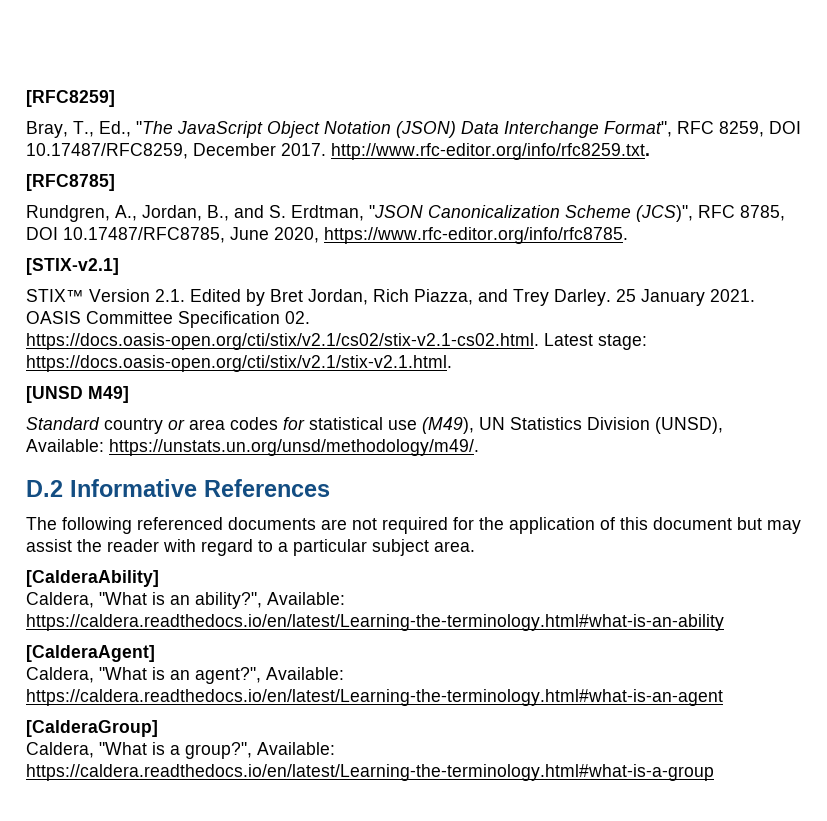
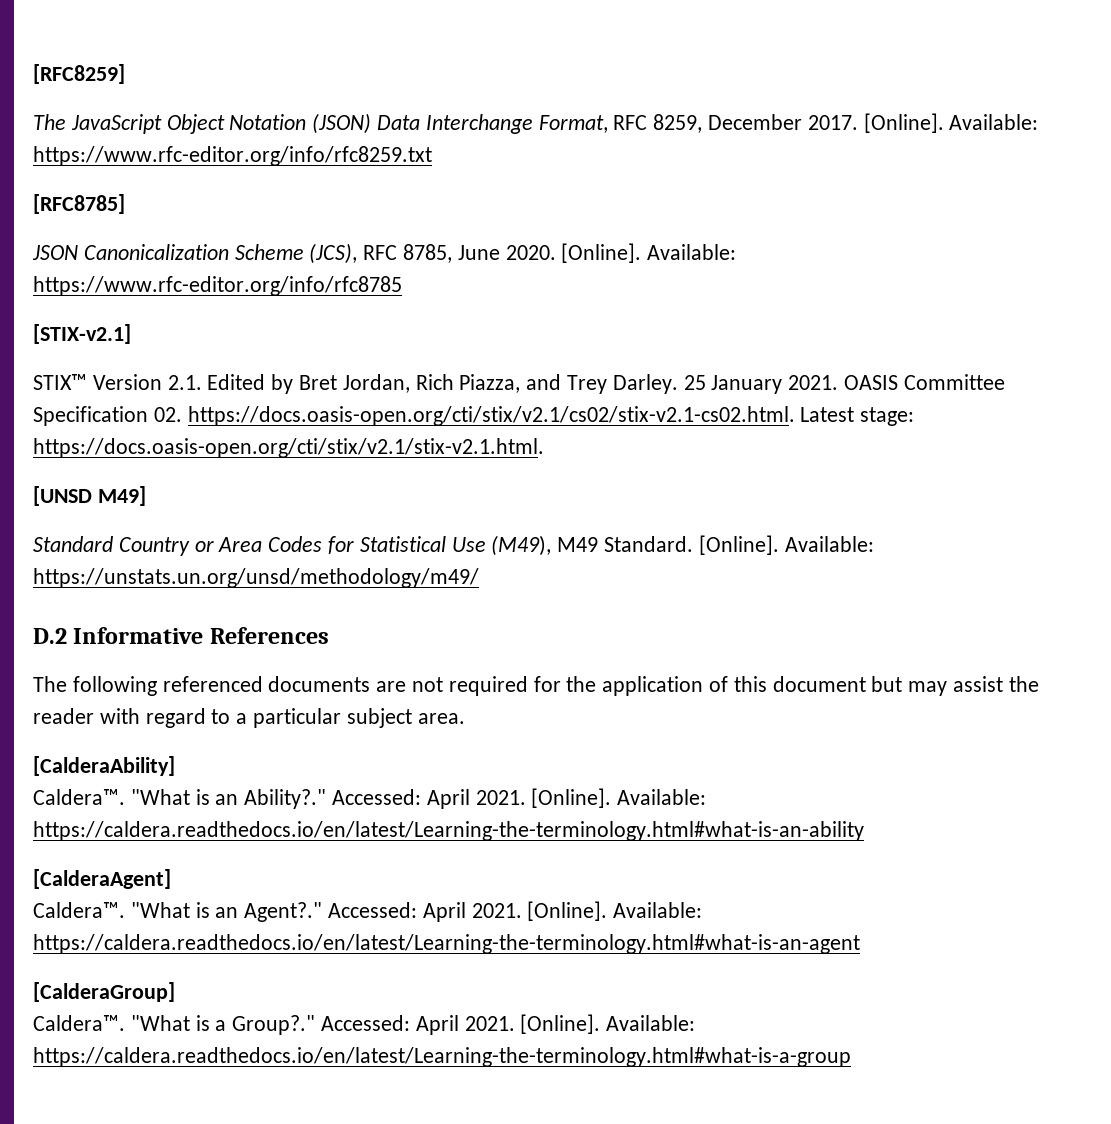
- Bray, T., Ed., "The JavaScript Object Notation (JSON) Data Interchange Format", RFC 8259, DOI 10.17487/RFC8259, December 2017. http://www.rfc-editor.org/info/rfc8259.txt.
+ The JavaScript Object Notation (JSON) Data Interchange Format, RFC 8259, December 2017. [Online]. Available: https://www.rfc-editor.org/info/rfc8259.txt
  [RFC8785]
- Rundgren, A., Jordan, B., and S. Erdtman, "JSON Canonicalization Scheme (JCS)", RFC 8785, DOI 10.17487/RFC8785, June 2020, https://www.rfc-editor.org/info/rfc8785.
+ JSON Canonicalization Scheme (JCS), RFC 8785, June 2020. [Online]. Available: https://www.rfc-editor.org/info/rfc8785
- Standard country or area codes for statistical use (M49), UN Statistics Division (UNSD), Available: https://unstats.un.org/unsd/methodology/m49/.
+ Standard Country or Area Codes for Statistical Use (M49), M49 Standard. [Online]. Available: https://unstats.un.org/unsd/methodology/m49/
- Caldera, "What is an ability?", Available: https://caldera.readthedocs.io/en/latest/Learning-the-terminology.html#what-is-an-ability
+ Caldera™. "What is an Ability?." Accessed: April 2021. [Online]. Available: https://caldera.readthedocs.io/en/latest/Learning-the-terminology.html#what-is-an-ability
- Caldera, "What is an agent?", Available: https://caldera.readthedocs.io/en/latest/Learning-the-terminology.html#what-is-an-agent
+ Caldera™. "What is an Agent?." Accessed: April 2021. [Online]. Available: https://caldera.readthedocs.io/en/latest/Learning-the-terminology.html#what-is-an-agent
- Caldera, "What is a group?", Available: https://caldera.readthedocs.io/en/latest/Learning-the-terminology.html#what-is-a-group
+ Caldera™. "What is a Group?." Accessed: April 2021. [Online]. Available: https://caldera.readthedocs.io/en/latest/Learning-the-terminology.html#what-is-a-group

